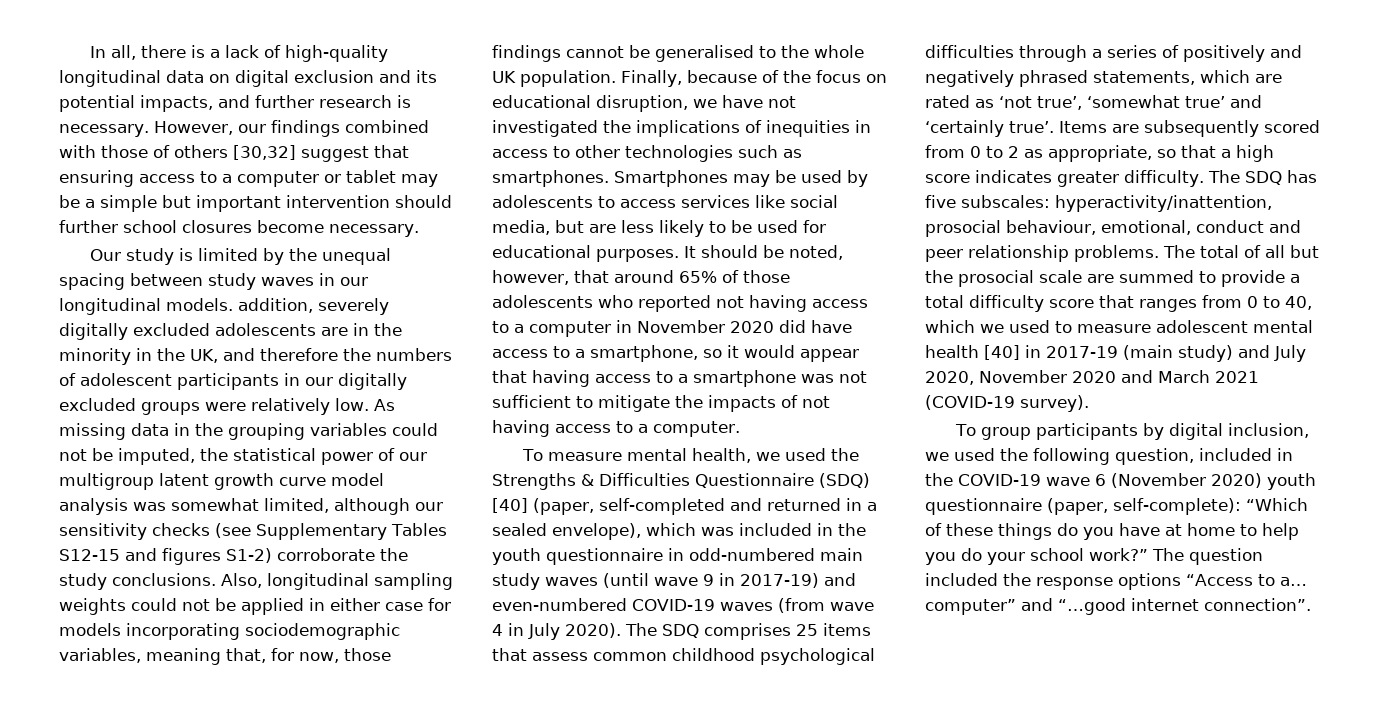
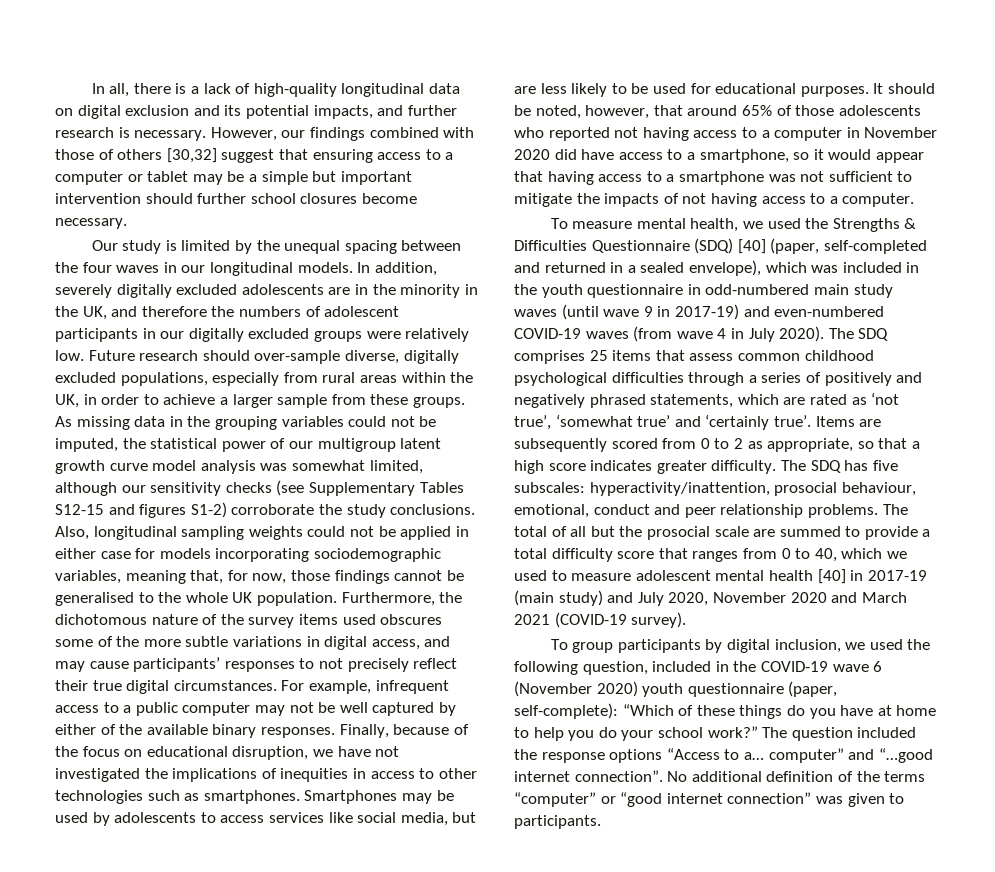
- Our study is limited by the unequal spacing between study waves in our longitudinal models. addition, severely digitally excluded adolescents are in the minority in the UK, and therefore the numbers of adolescent participants in our digitally excluded groups were relatively low.
+ Our study is limited by the unequal spacing between the four waves in our longitudinal models. In addition, severely digitally excluded adolescents are in the minority in the UK, and therefore the numbers of adolescent participants in our digitally excluded groups were relatively low.
+ Future research should over-sample diverse, digitally excluded populations, especially from rural areas within the UK, in order to achieve a larger sample from these groups.
+ Furthermore, the dichotomous nature of the survey items used obscures some of the more subtle variations in digital access, and may cause participants’ responses to not precisely reflect their true digital circumstances. For example, infrequent access to a public computer may not be well captured by either of the available binary responses.
+ No additional definition of the terms “computer” or “good internet connection” was given to participants.

